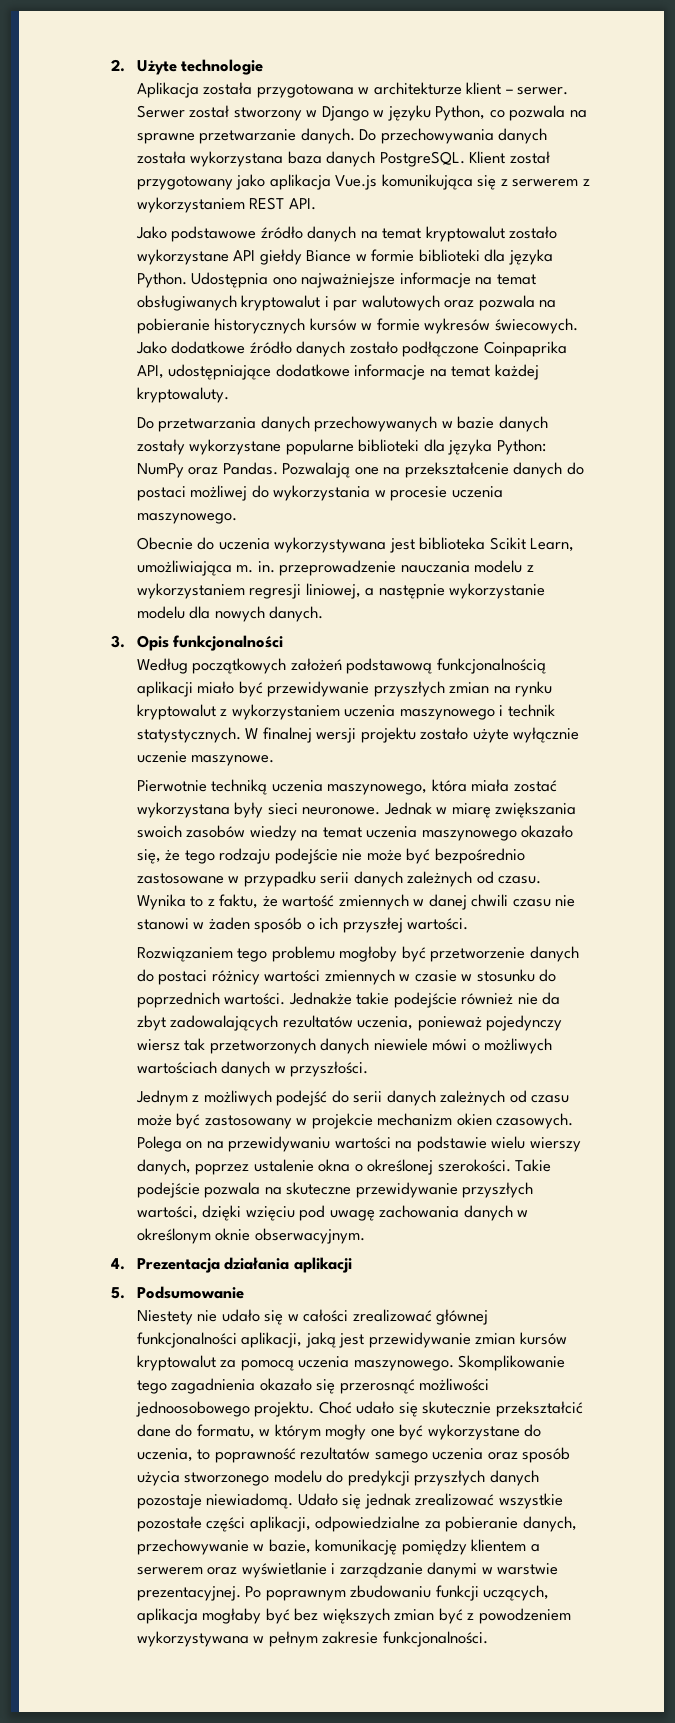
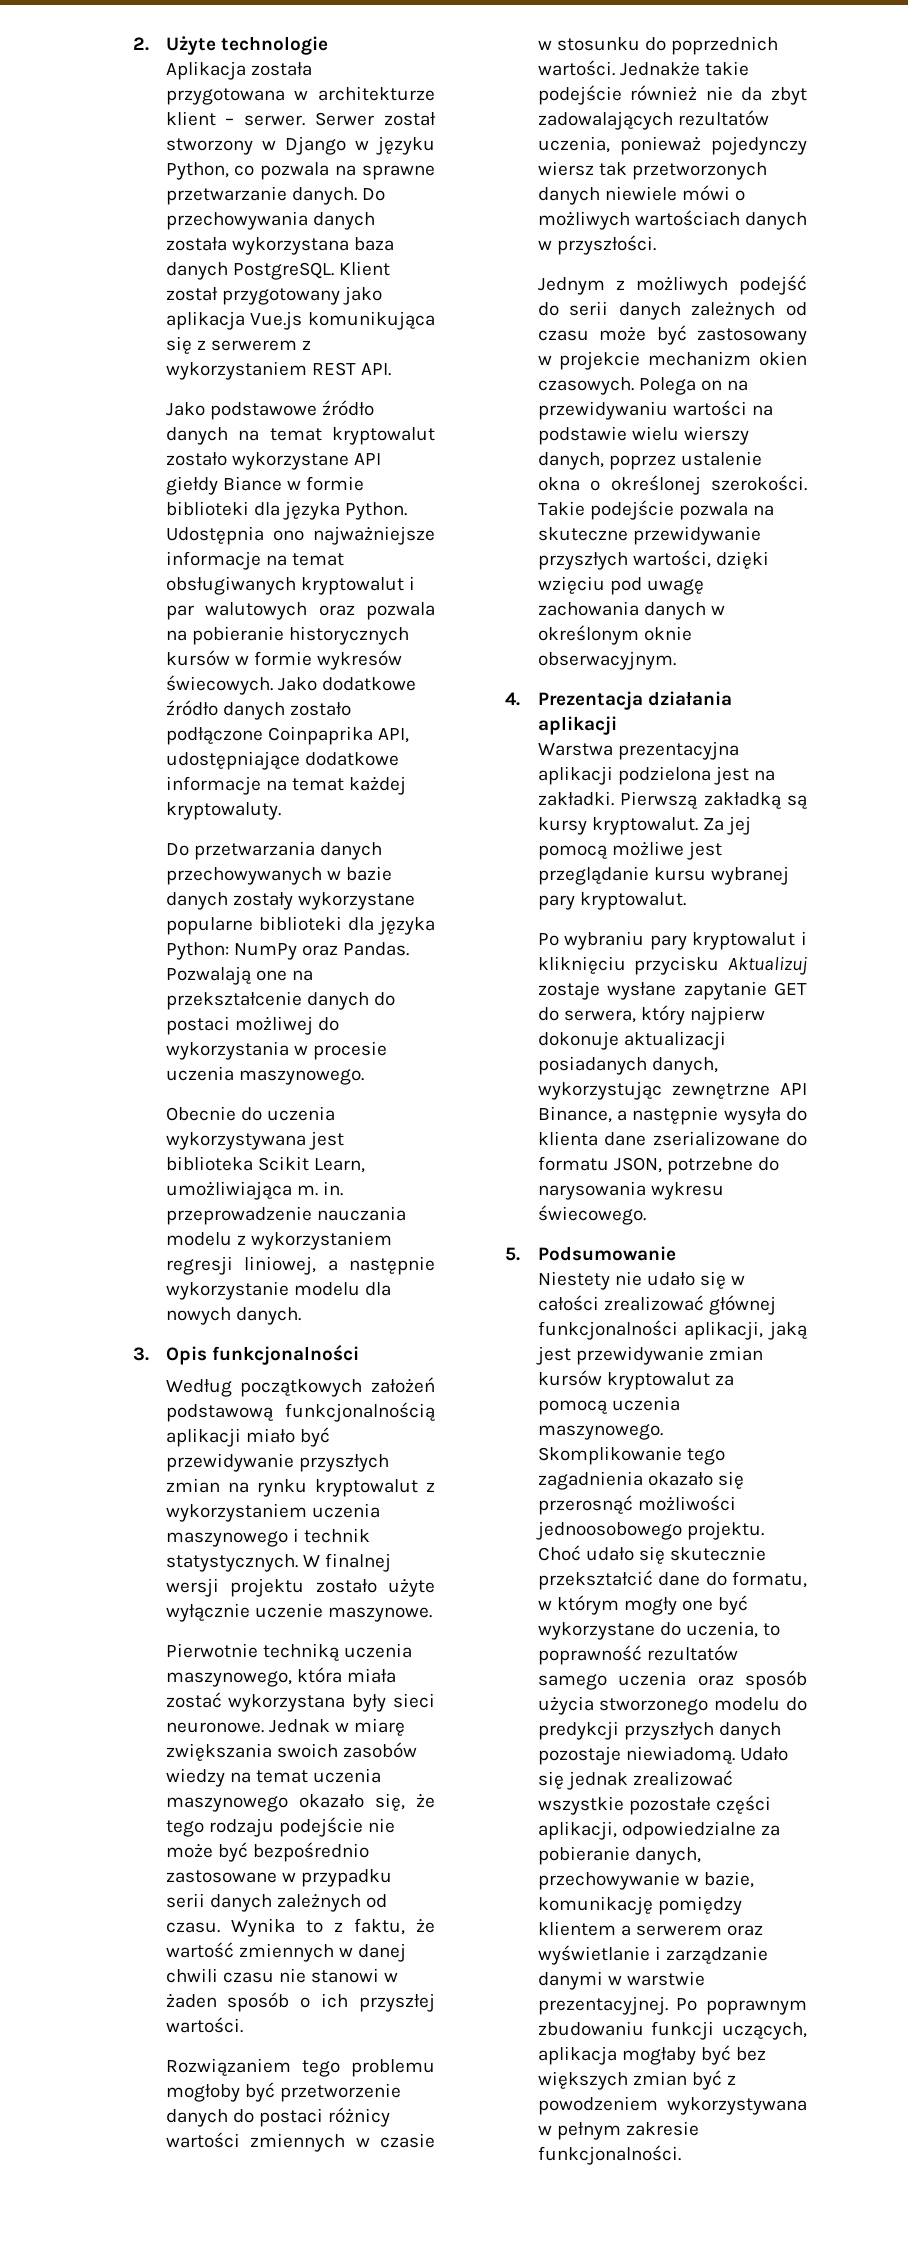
+ Warstwa prezentacyjna aplikacji podzielona jest na zakładki. Pierwszą zakładką są kursy kryptowalut. Za jej pomocą możliwe jest przeglądanie kursu wybranej pary kryptowalut.
+ Po wybraniu pary kryptowalut i kliknięciu przycisku Aktualizuj zostaje wysłane zapytanie GET do serwera, który najpierw dokonuje aktualizacji posiadanych danych, wykorzystując zewnętrzne API Binance, a następnie wysyła do klienta dane zserializowane do formatu JSON, potrzebne do narysowania wykresu świecowego.

